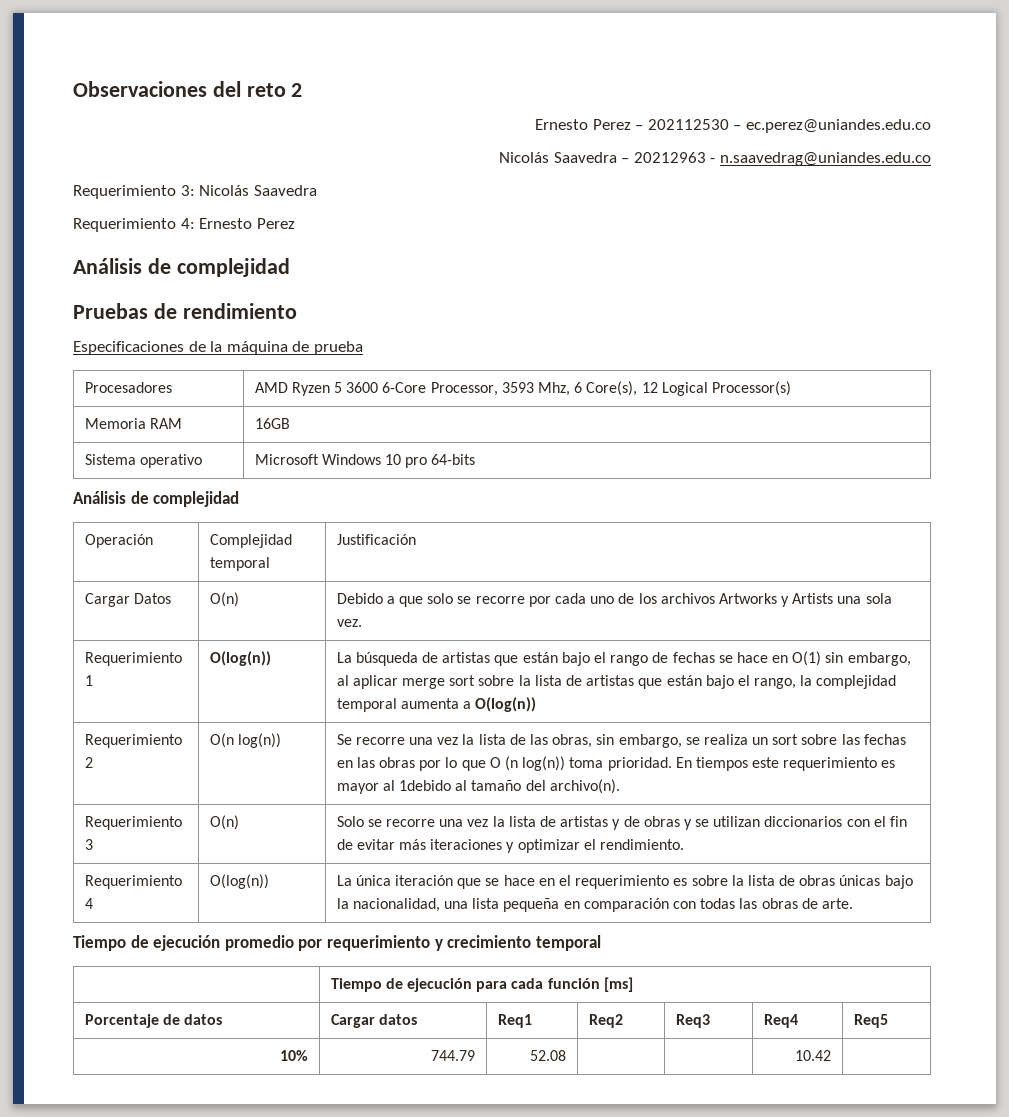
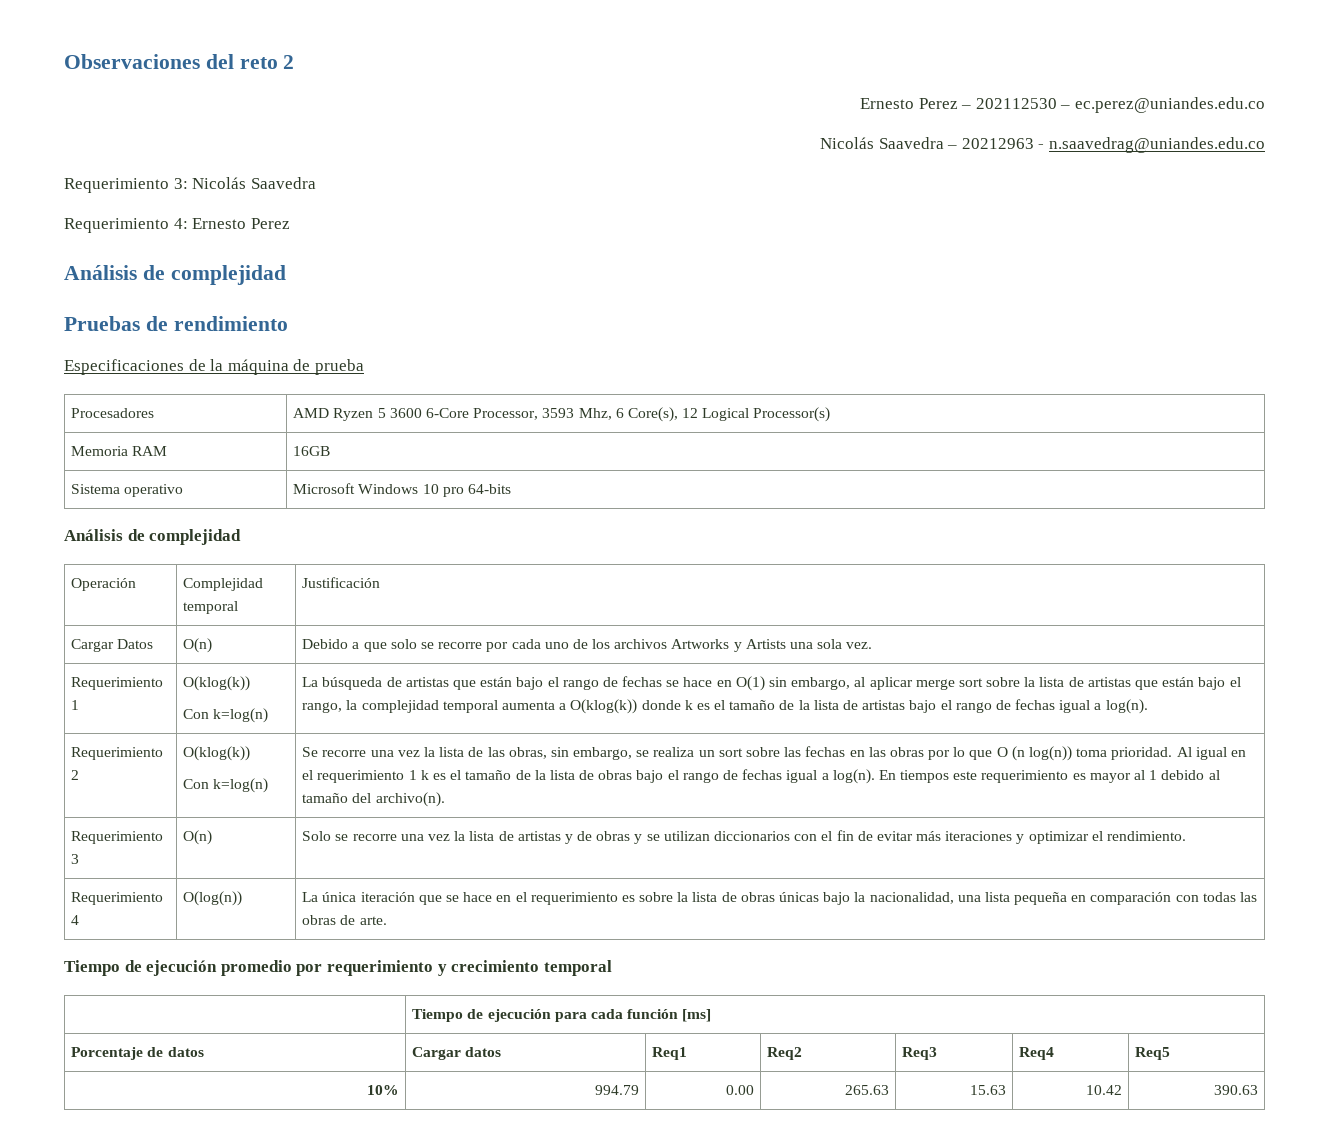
- Requerimiento 1 | O(log(n))
+ Requerimiento 1 | O(klog(k))
+ Con k=log(n)
- La búsqueda de artistas que están bajo el rango de fechas se hace en O(1) sin embargo, al aplicar merge sort sobre la lista de artistas que están bajo el rango, la complejidad temporal aumenta a O(log(n))
+ La búsqueda de artistas que están bajo el rango de fechas se hace en O(1) sin embargo, al aplicar merge sort sobre la lista de artistas que están bajo el rango, la complejidad temporal aumenta a O(klog(k)) donde k es el tamaño de la lista de artistas bajo el rango de fechas igual a log(n).
- Requerimiento 2 | O(n log(n))
+ Requerimiento 2 | O(klog(k))
+ Con k=log(n)
+ Al igual en el requerimiento 1 k es el tamaño de la lista de obras bajo el rango de fechas igual a log(n).
- En tiempos este requerimiento es mayor al 1debido al tamaño del archivo(n).
+ En tiempos este requerimiento es mayor al 1 debido al tamaño del archivo(n).
- 10% | 744.79 | 52.08 | | | 10.42 |
+ 10% | 994.79 | 0.00 | 265.63 | 15.63 | 10.42 | 390.63

